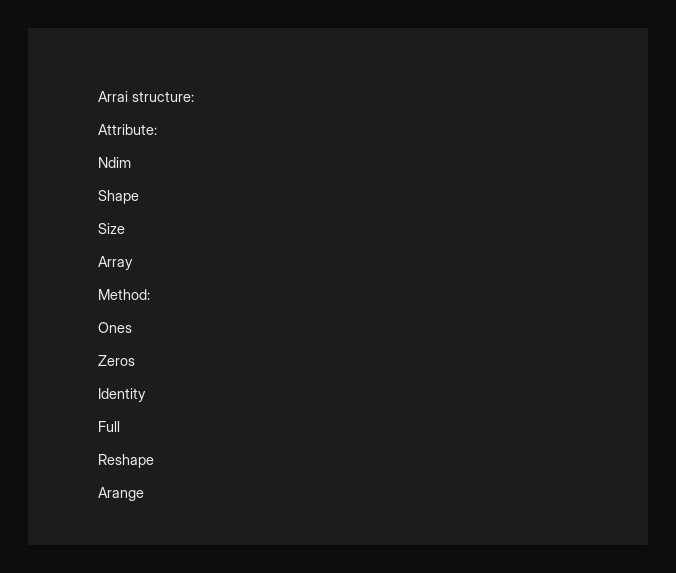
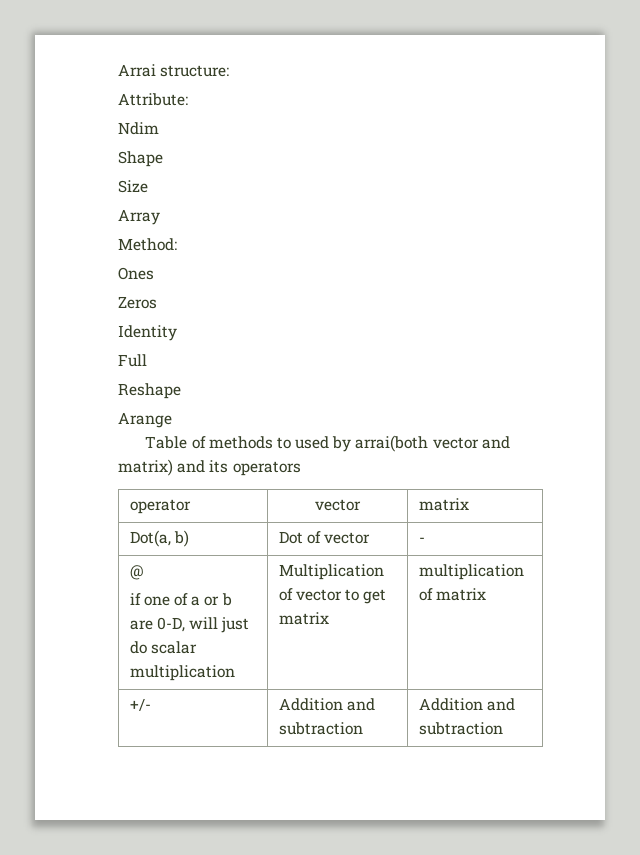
+ Table of methods to used by arrai(both vector and matrix) and its operators
+ operator | vector | matrix
+ Dot(a, b) | Dot of vector | -
+ @
+ if one of a or b are 0-D, will just do scalar multiplication | Multiplication of vector to get matrix | multiplication of matrix
+ +/- | Addition and subtraction | Addition and subtraction

